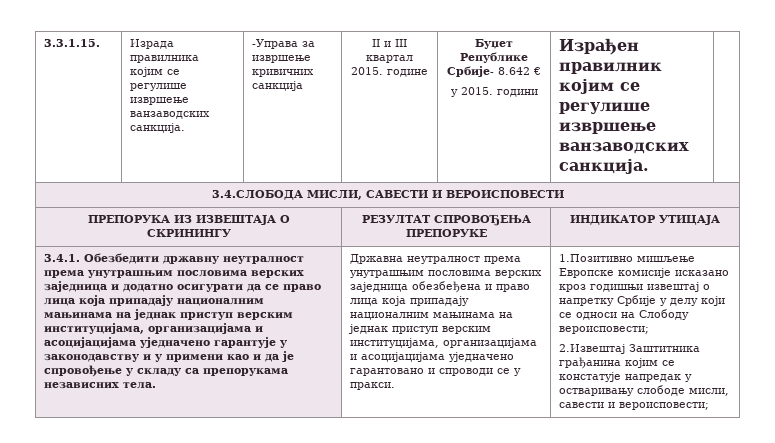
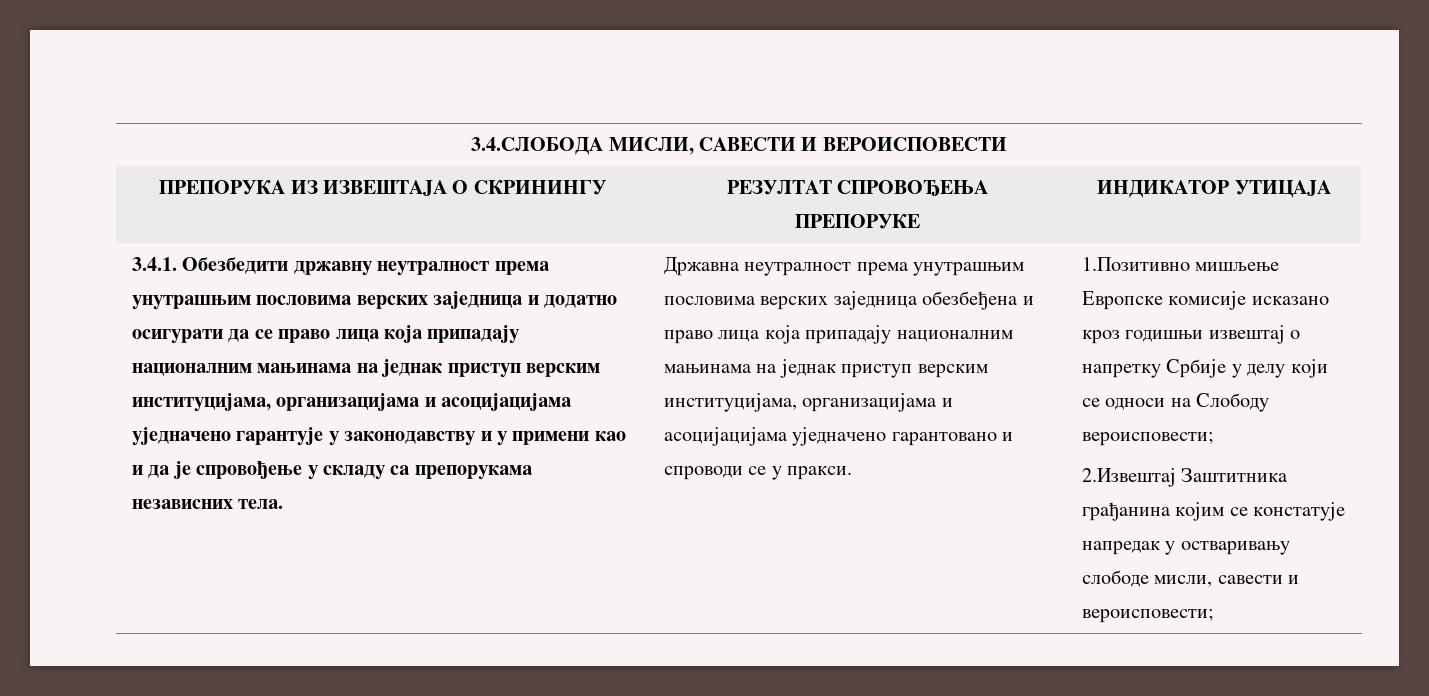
- 3.3.1.15. | Израда правилника којим се регулише извршење ванзаводских санкција. | -Управа за извршење кривичних санкција | II и III квартал 2015. године | Буџет Републике Србије- 8.642 €
- у 2015. години | Израђен правилник којим се регулише извршење ванзаводских санкција. |

